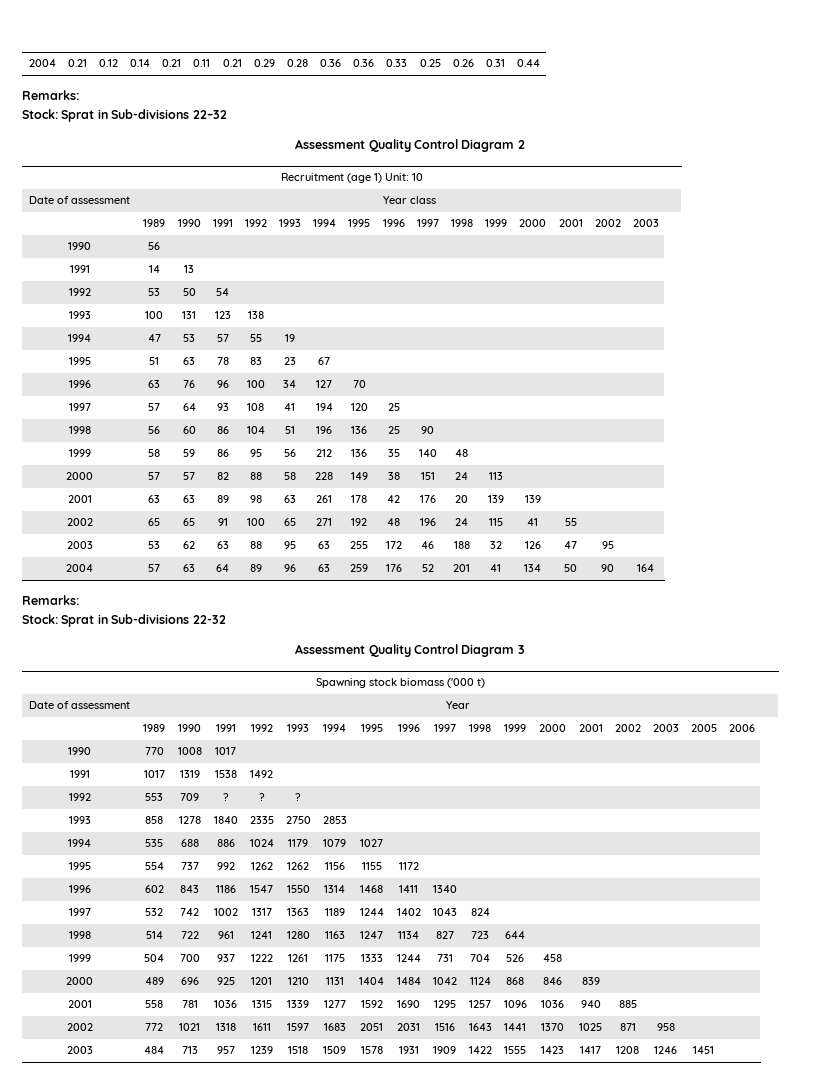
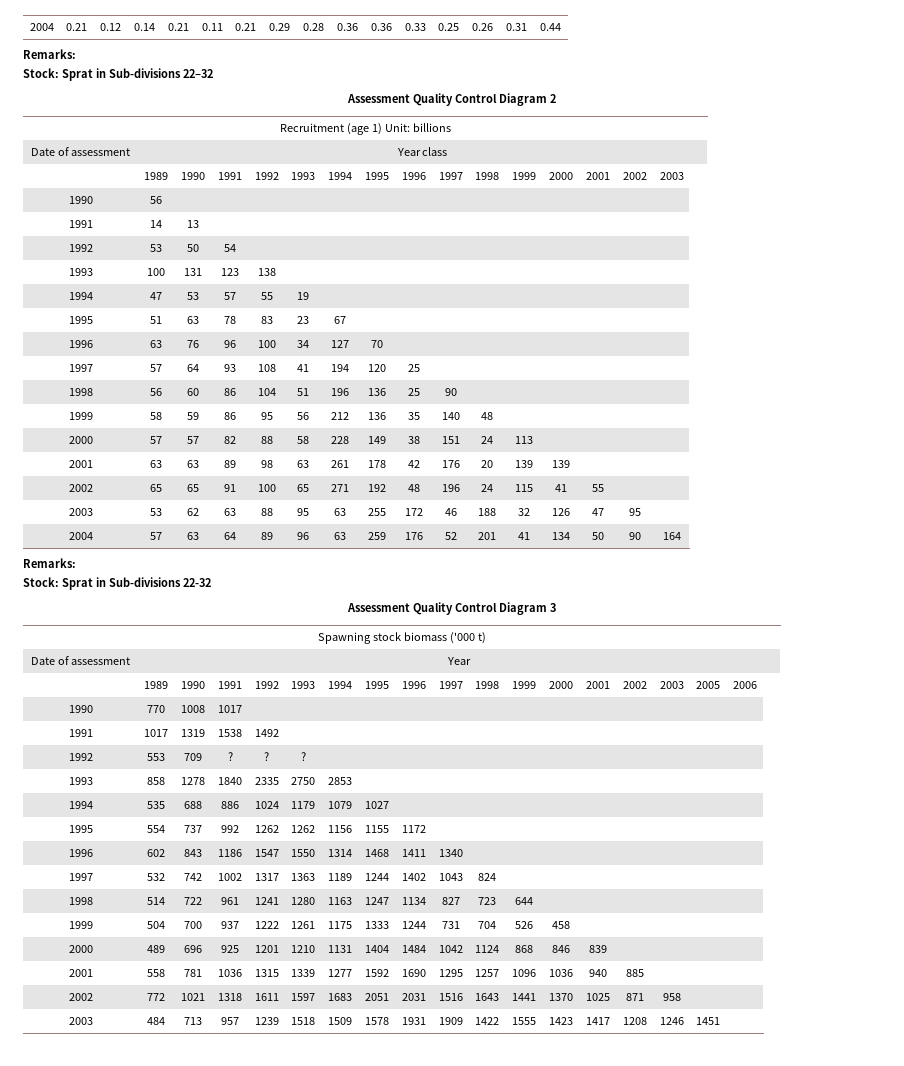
- Recruitment (age 1) Unit: 10
+ Recruitment (age 1) Unit: billions

